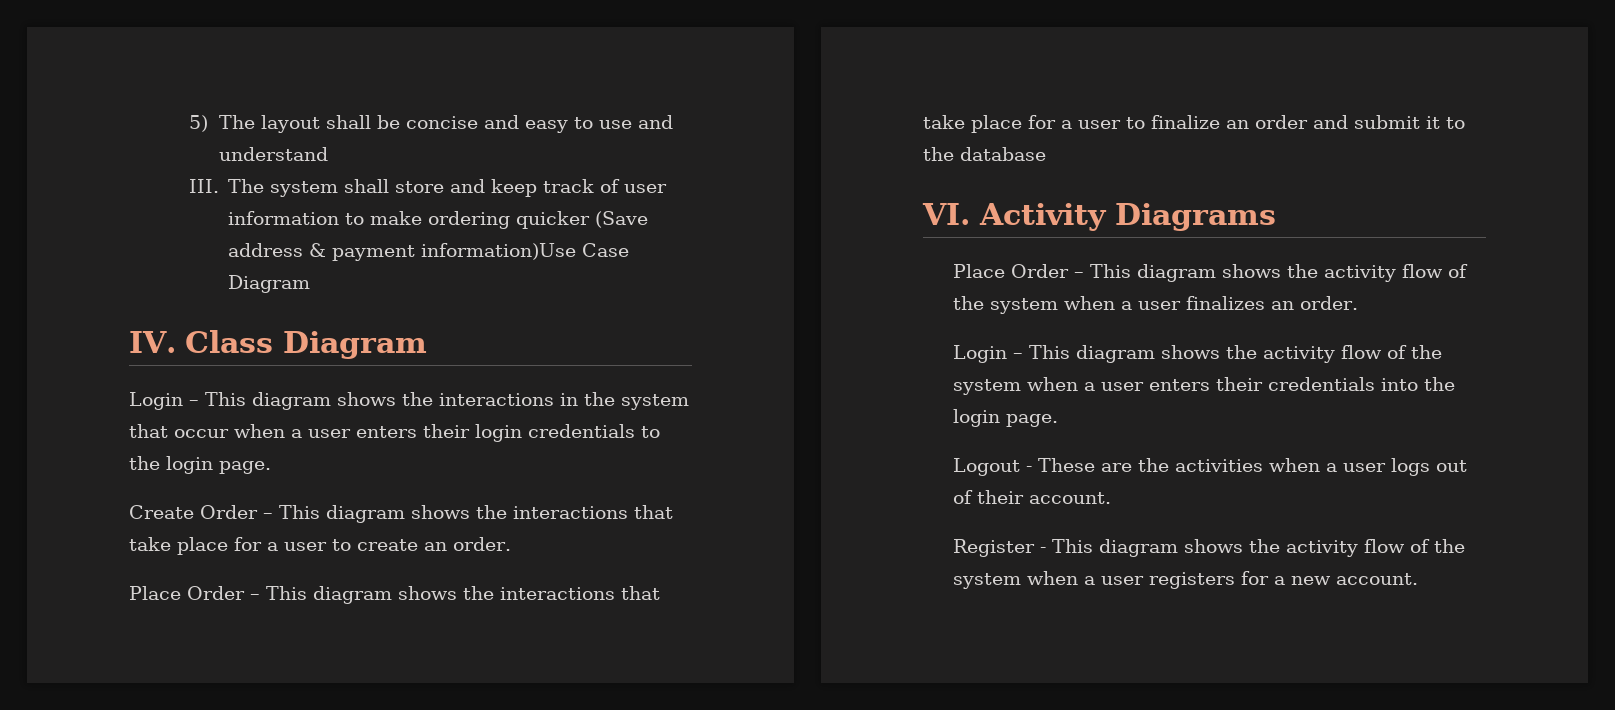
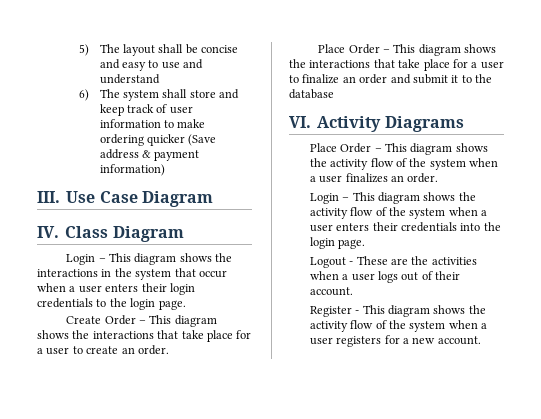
- III. The system shall store and keep track of user information to make ordering quicker (Save address & payment information)Use Case Diagram
+ 6) The system shall store and keep track of user information to make ordering quicker (Save address & payment information)
+ III. Use Case Diagram

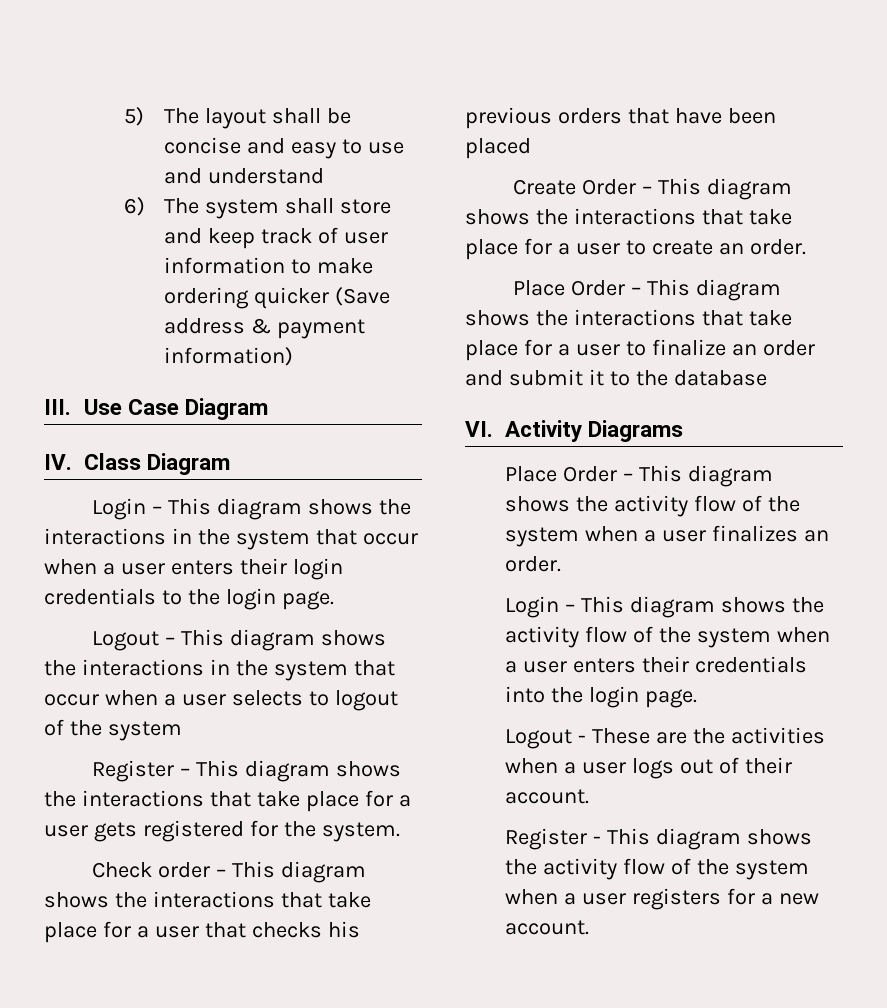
+ Logout – This diagram shows the interactions in the system that occur when a user selects to logout of the system
+ Register – This diagram shows the interactions that take place for a user gets registered for the system.
+ Check order – This diagram shows the interactions that take place for a user that checks his previous orders that have been placed

